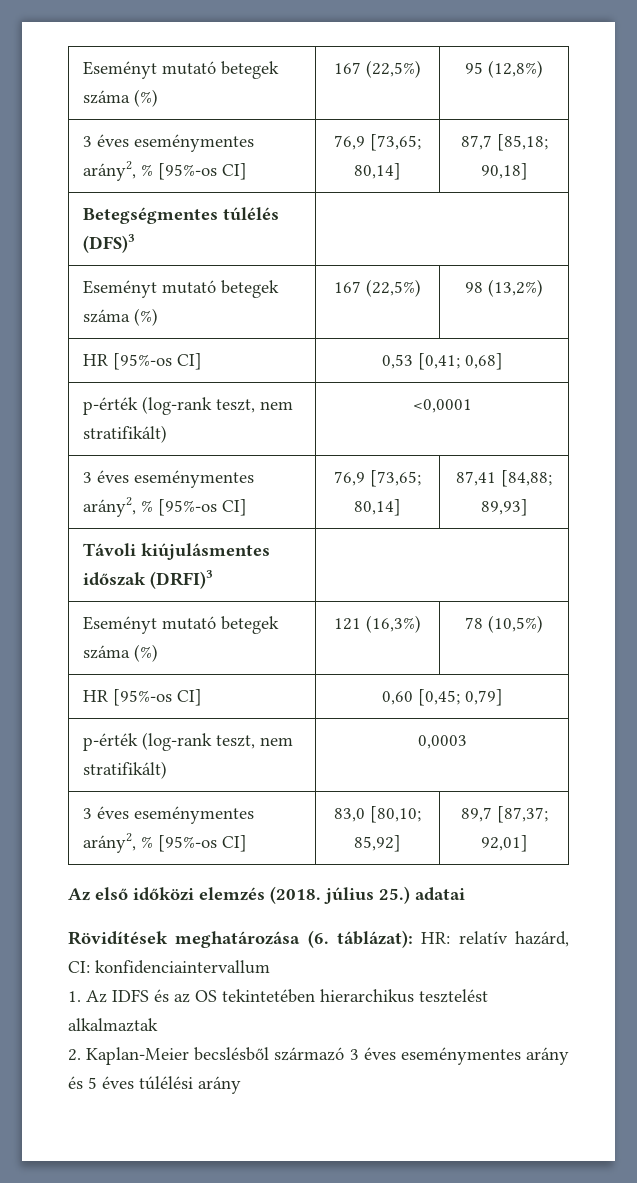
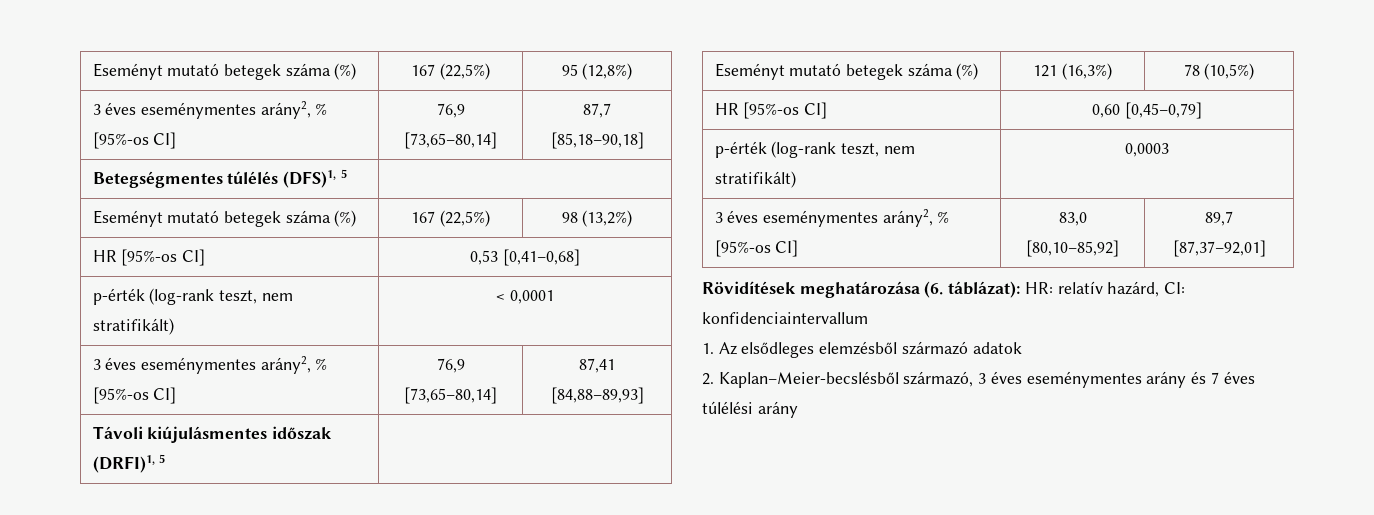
- 3 éves eseménymentes arány2, % [95%-os CI] | 76,9 [73,65; 80,14] | 87,7 [85,18; 90,18]
+ 3 éves eseménymentes arány2, % [95%-os CI] | 76,9 [73,65–80,14] | 87,7 [85,18–90,18]
- Betegségmentes túlélés (DFS)3 |
+ Betegségmentes túlélés (DFS)1, 5 |
- HR [95%-os CI] | 0,53 [0,41; 0,68]
- p-érték (log-rank teszt, nem stratifikált) | <0,0001
- 3 éves eseménymentes arány2, % [95%-os CI] | 76,9 [73,65; 80,14] | 87,41 [84,88; 89,93]
+ HR [95%-os CI] | 0,53 [0,41–0,68]
+ p-érték (log-rank teszt, nem stratifikált) | < 0,0001
+ 3 éves eseménymentes arány2, % [95%-os CI] | 76,9 [73,65–80,14] | 87,41 [84,88–89,93]
- Távoli kiújulásmentes időszak (DRFI)3 |
+ Távoli kiújulásmentes időszak (DRFI)1, 5 |
- HR [95%-os CI] | 0,60 [0,45; 0,79]
+ HR [95%-os CI] | 0,60 [0,45–0,79]
- 3 éves eseménymentes arány2, % [95%-os CI] | 83,0 [80,10; 85,92] | 89,7 [87,37; 92,01]
- Az első időközi elemzés (2018. július 25.) adatai
+ 3 éves eseménymentes arány2, % [95%-os CI] | 83,0 [80,10–85,92] | 89,7 [87,37–92,01]
- 1. Az IDFS és az OS tekintetében hierarchikus tesztelést alkalmaztak
- 2. Kaplan-Meier becslésből származó 3 éves eseménymentes arány és 5 éves túlélési arány
+ 1. Az elsődleges elemzésből származó adatok
+ 2. Kaplan–Meier-becslésből származó, 3 éves eseménymentes arány és 7 éves túlélési arány

